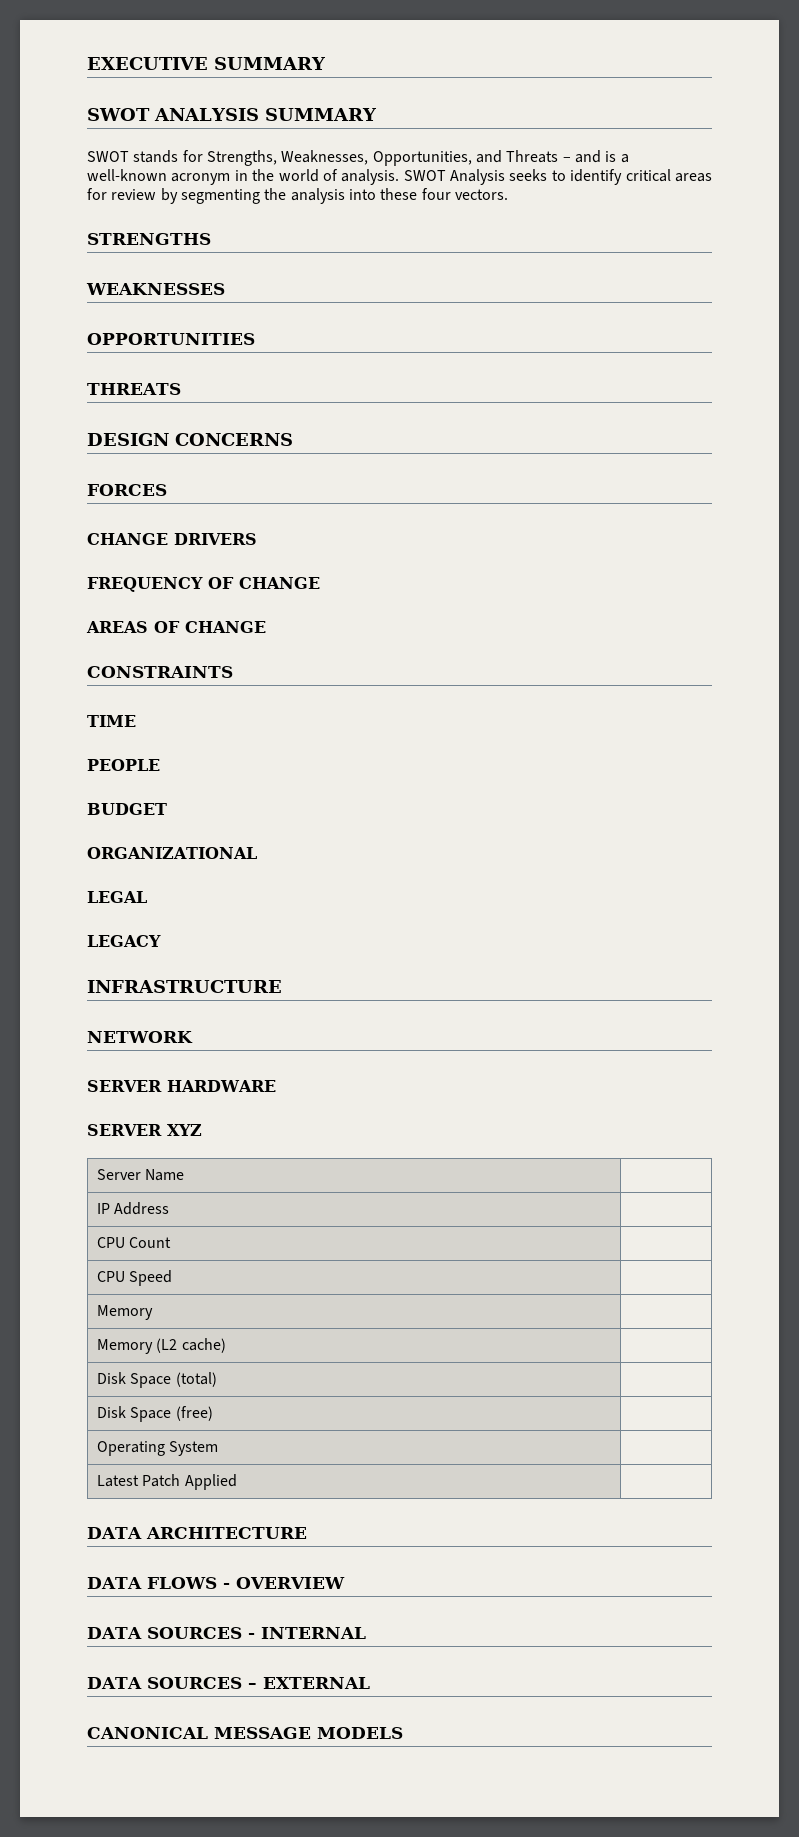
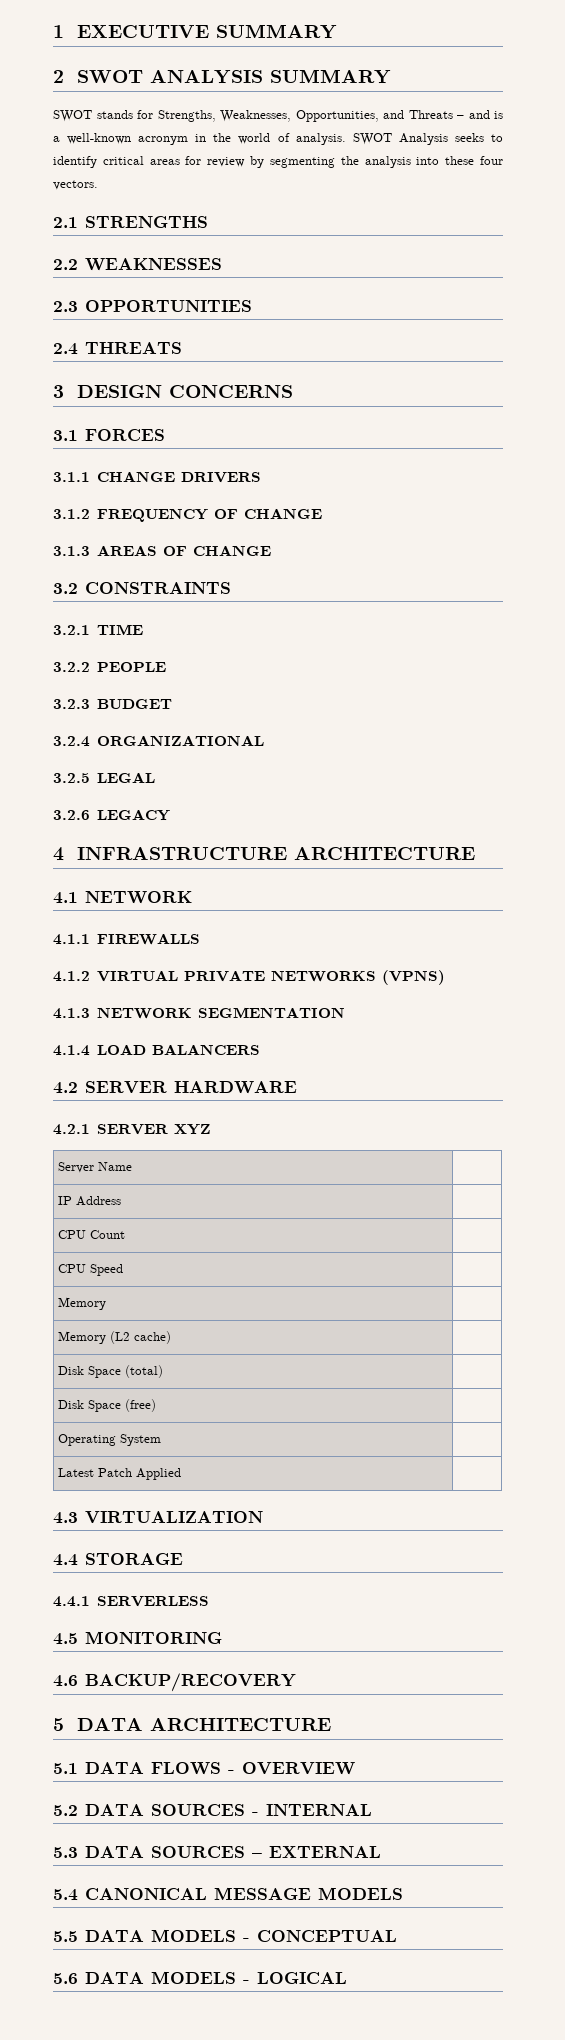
- EXECUTIVE SUMMARY
+ 1 EXECUTIVE SUMMARY
- SWOT ANALYSIS SUMMARY
+ 2 SWOT ANALYSIS SUMMARY
- STRENGTHS
+ 2.1 STRENGTHS
- WEAKNESSES
+ 2.2 WEAKNESSES
- OPPORTUNITIES
+ 2.3 OPPORTUNITIES
- THREATS
+ 2.4 THREATS
- DESIGN CONCERNS
+ 3 DESIGN CONCERNS
- FORCES
+ 3.1 FORCES
- CHANGE DRIVERS
+ 3.1.1 CHANGE DRIVERS
- FREQUENCY OF CHANGE
+ 3.1.2 FREQUENCY OF CHANGE
- AREAS OF CHANGE
+ 3.1.3 AREAS OF CHANGE
- CONSTRAINTS
+ 3.2 CONSTRAINTS
- TIME
+ 3.2.1 TIME
- PEOPLE
+ 3.2.2 PEOPLE
- BUDGET
+ 3.2.3 BUDGET
- ORGANIZATIONAL
+ 3.2.4 ORGANIZATIONAL
- LEGAL
+ 3.2.5 LEGAL
- LEGACY
+ 3.2.6 LEGACY
- INFRASTRUCTURE
- NETWORK
+ 4 INFRASTRUCTURE ARCHITECTURE
+ 4.1 NETWORK
- SERVER HARDWARE
+ 4.1.1 FIREWALLS
+ 4.1.2 VIRTUAL PRIVATE NETWORKS (VPNS)
+ 4.1.3 NETWORK SEGMENTATION
+ 4.1.4 LOAD BALANCERS
+ 4.2 SERVER HARDWARE
- SERVER XYZ
+ 4.2.1 SERVER XYZ
- DATA ARCHITECTURE
+ 4.3 VIRTUALIZATION
+ 4.4 STORAGE
+ 4.4.1 SERVERLESS
+ 4.5 MONITORING
+ 4.6 BACKUP/RECOVERY
+ 5 DATA ARCHITECTURE
- DATA FLOWS - OVERVIEW
+ 5.1 DATA FLOWS - OVERVIEW
- DATA SOURCES - INTERNAL
+ 5.2 DATA SOURCES - INTERNAL
- DATA SOURCES – EXTERNAL
+ 5.3 DATA SOURCES – EXTERNAL
- CANONICAL MESSAGE MODELS
+ 5.4 CANONICAL MESSAGE MODELS
+ 5.5 DATA MODELS - CONCEPTUAL
+ 5.6 DATA MODELS - LOGICAL

